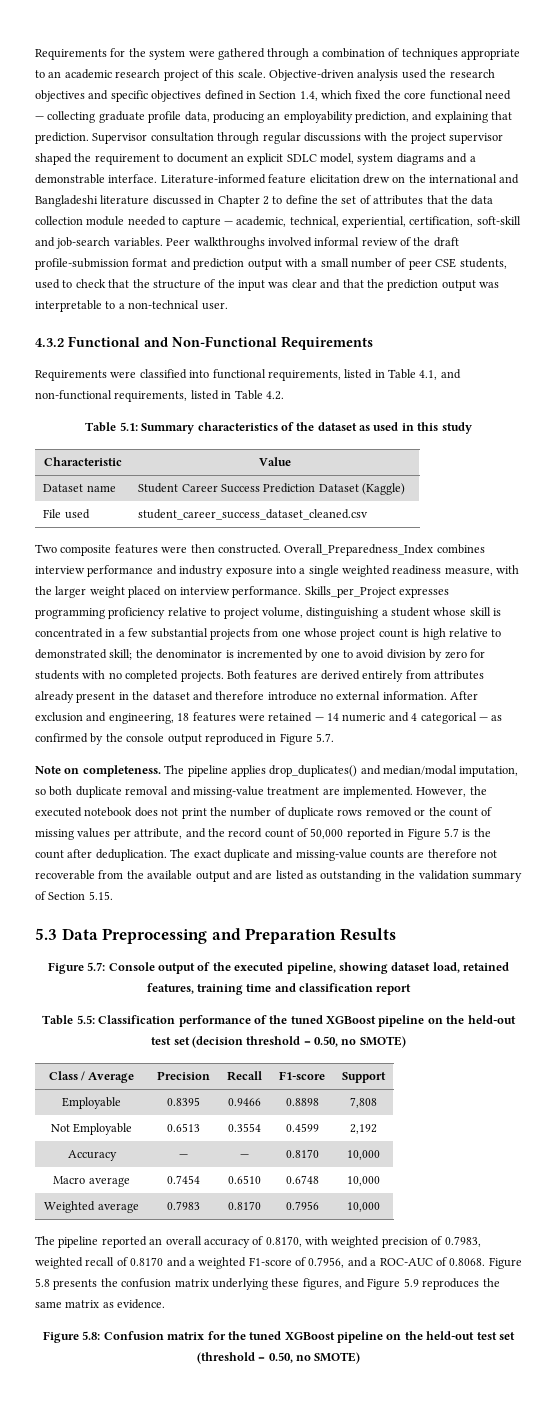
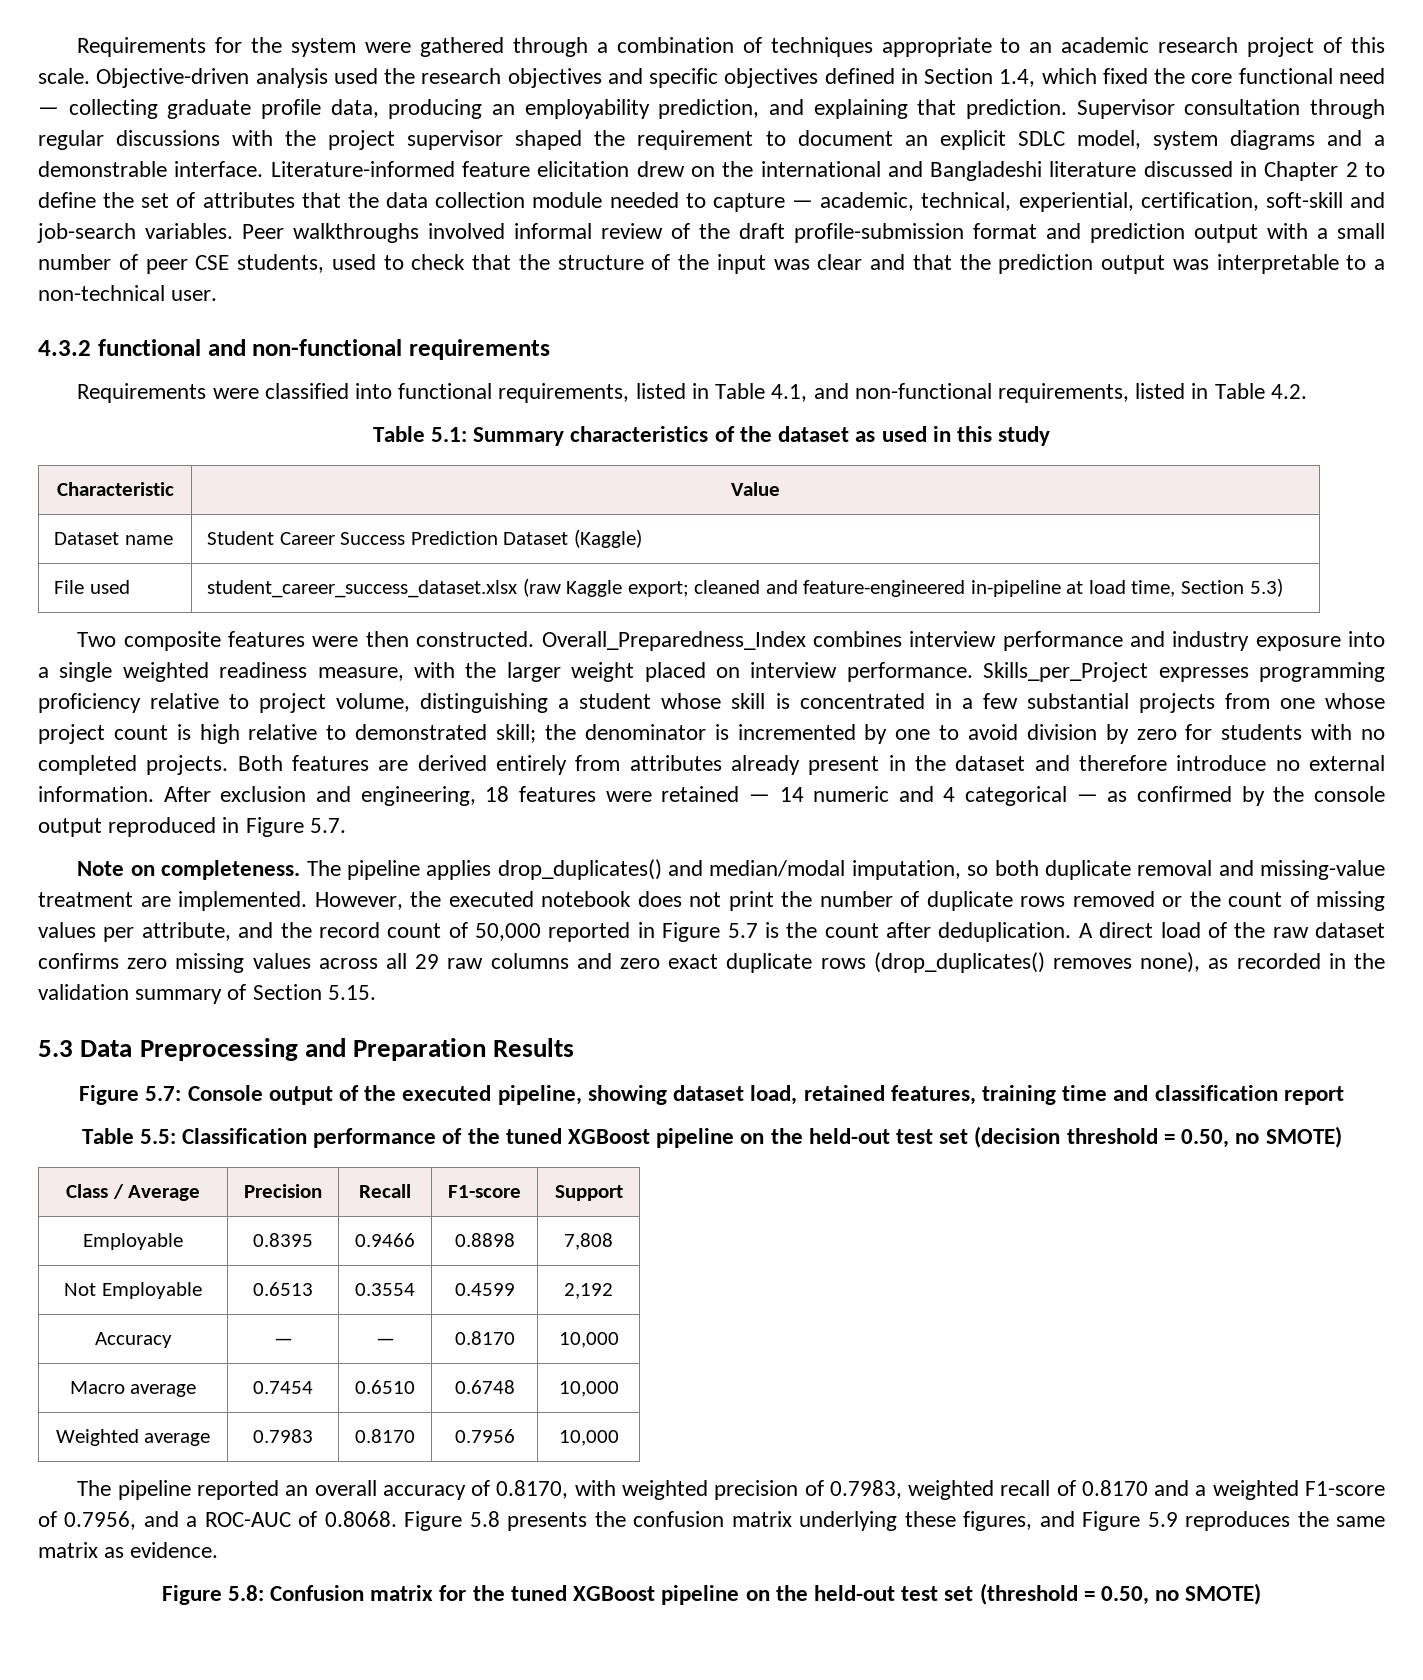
- 4.3.2 Functional and Non-Functional Requirements
+ 4.3.2 functional and non-functional requirements
- File used | student_career_success_dataset_cleaned.csv
+ File used | student_career_success_dataset.xlsx (raw Kaggle export; cleaned and feature-engineered in-pipeline at load time, Section 5.3)
- The exact duplicate and missing-value counts are therefore not recoverable from the available output and are listed as outstanding in the validation summary of Section 5.15.
+ A direct load of the raw dataset confirms zero missing values across all 29 raw columns and zero exact duplicate rows (drop_duplicates() removes none), as recorded in the validation summary of Section 5.15.

